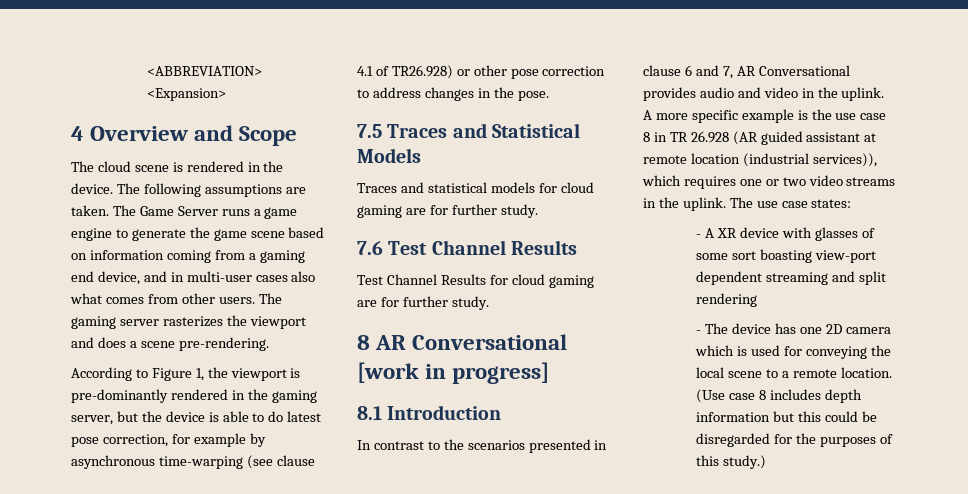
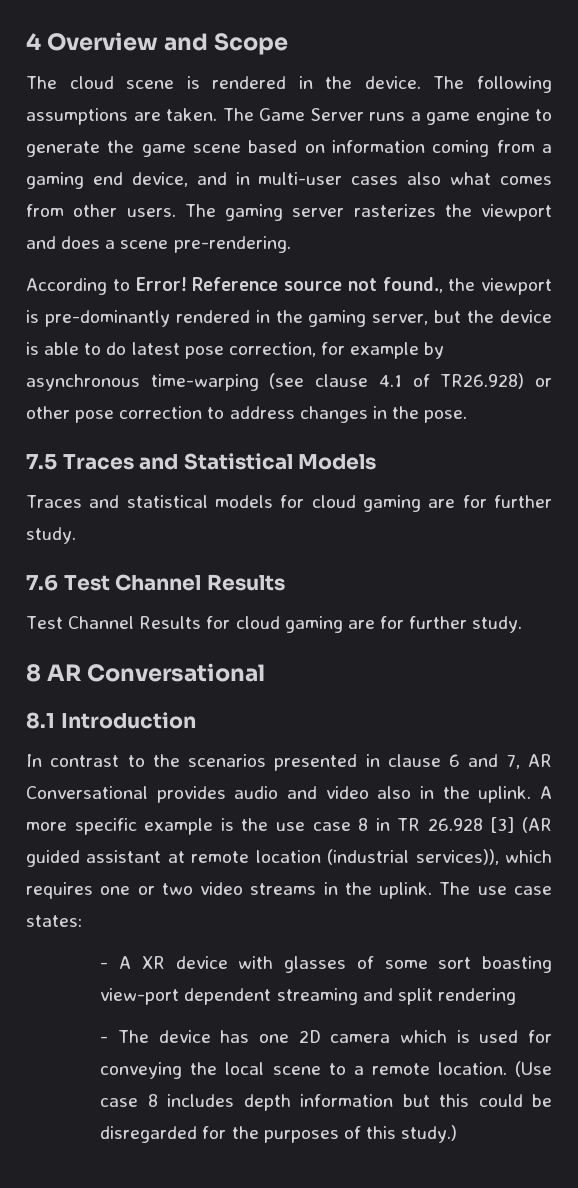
- <ABBREVIATION> <Expansion>
- According to Figure 1, the viewport is pre-dominantly rendered in the gaming server, but the device is able to do latest pose correction, for example by asynchronous time-warping (see clause 4.1 of TR26.928) or other pose correction to address changes in the pose.
+ According to Error! Reference source not found., the viewport is pre-dominantly rendered in the gaming server, but the device is able to do latest pose correction, for example by asynchronous time-warping (see clause 4.1 of TR26.928) or other pose correction to address changes in the pose.
- 8 AR Conversational [work in progress]
+ 8 AR Conversational
- In contrast to the scenarios presented in clause 6 and 7, AR Conversational provides audio and video in the uplink.
+ In contrast to the scenarios presented in clause 6 and 7, AR Conversational provides audio and video also in the uplink.
- A more specific example is the use case 8 in TR 26.928 (AR guided assistant at remote location (industrial services)), which requires one or two video streams in the uplink.
+ A more specific example is the use case 8 in TR 26.928 [3] (AR guided assistant at remote location (industrial services)), which requires one or two video streams in the uplink.

